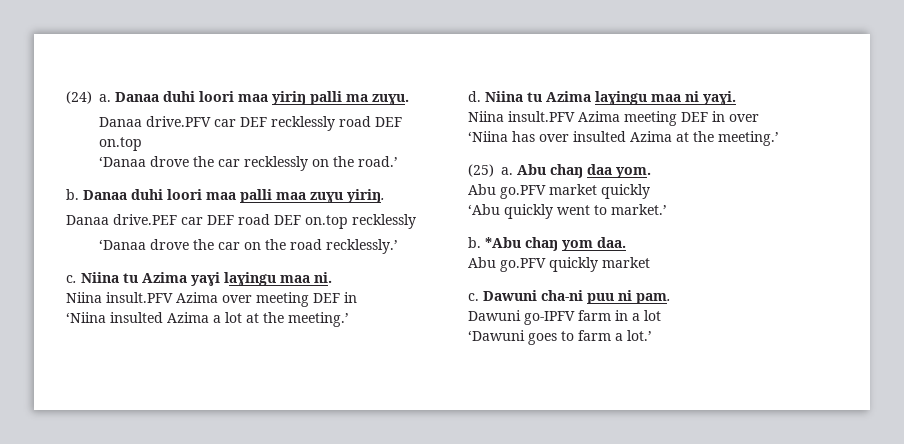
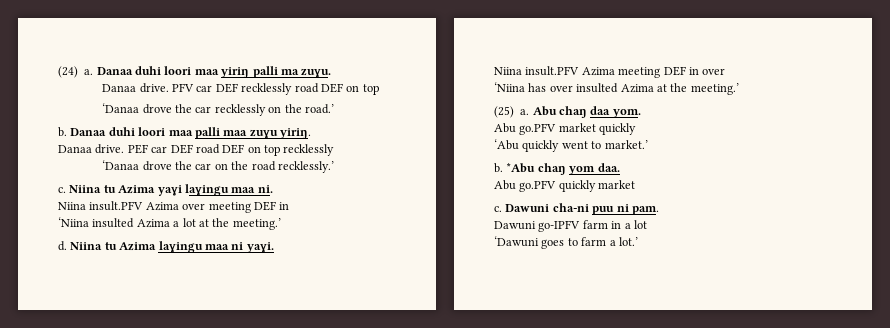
- Danaa drive.PFV car DEF recklessly road DEF on.top
+ Danaa drive. PFV car DEF recklessly road DEF on top
- Danaa drive.PEF car DEF road DEF on.top recklessly
+ Danaa drive. PEF car DEF road DEF on top recklessly

